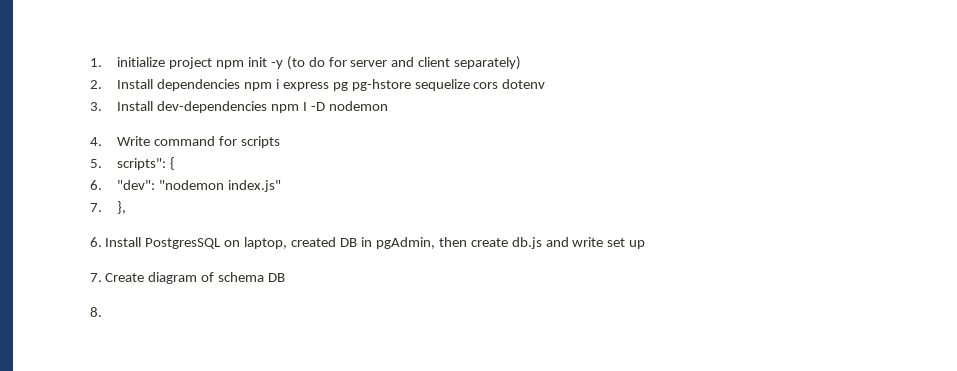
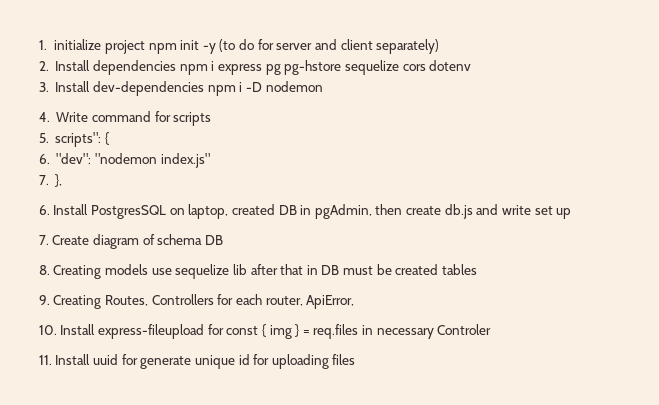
- 3. Install dev-dependencies npm I -D nodemon
+ 3. Install dev-dependencies npm i -D nodemon
- 8.
+ 8. Creating models use sequelize lib after that in DB must be created tables
+ 9. Creating Routes, Controllers for each router, ApiError,
+ 10. Install express-fileupload for const { img } = req.files in necessary Controler
+ 11. Install uuid for generate unique id for uploading files

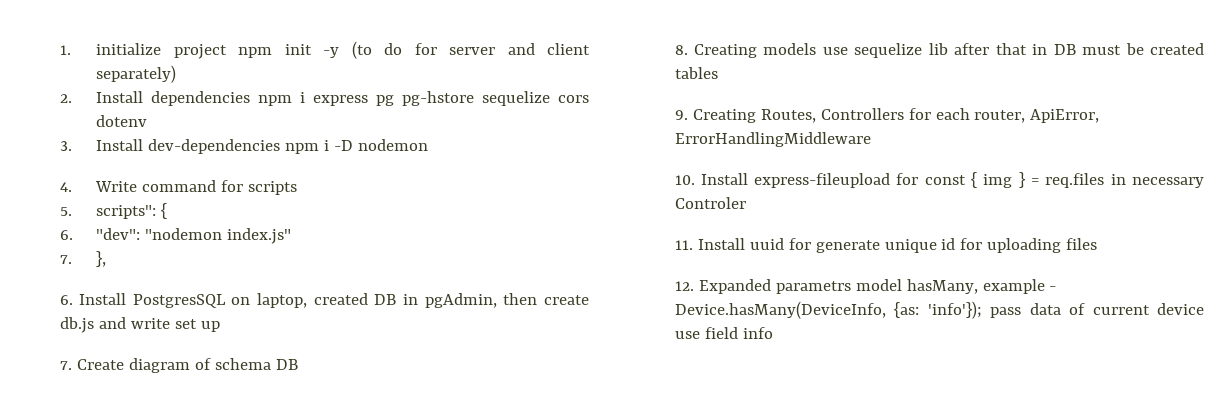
- 9. Creating Routes, Controllers for each router, ApiError,
+ 9. Creating Routes, Controllers for each router, ApiError, ErrorHandlingMiddleware
+ 12. Expanded parametrs model hasMany, example - Device.hasMany(DeviceInfo, {as: 'info'}); pass data of current device use field info

